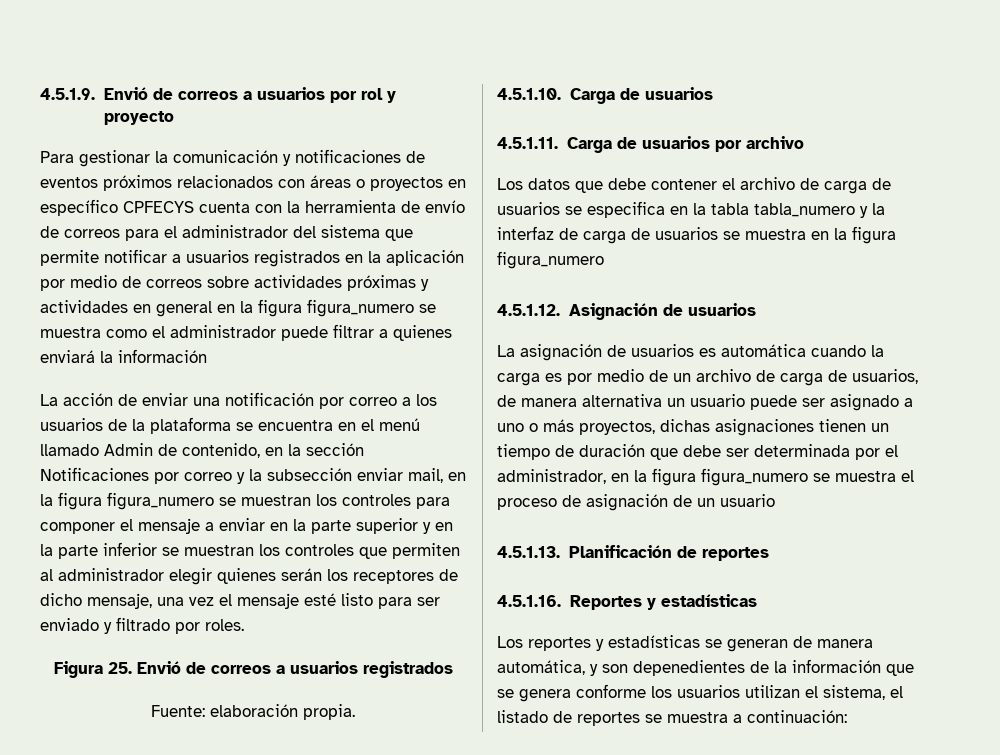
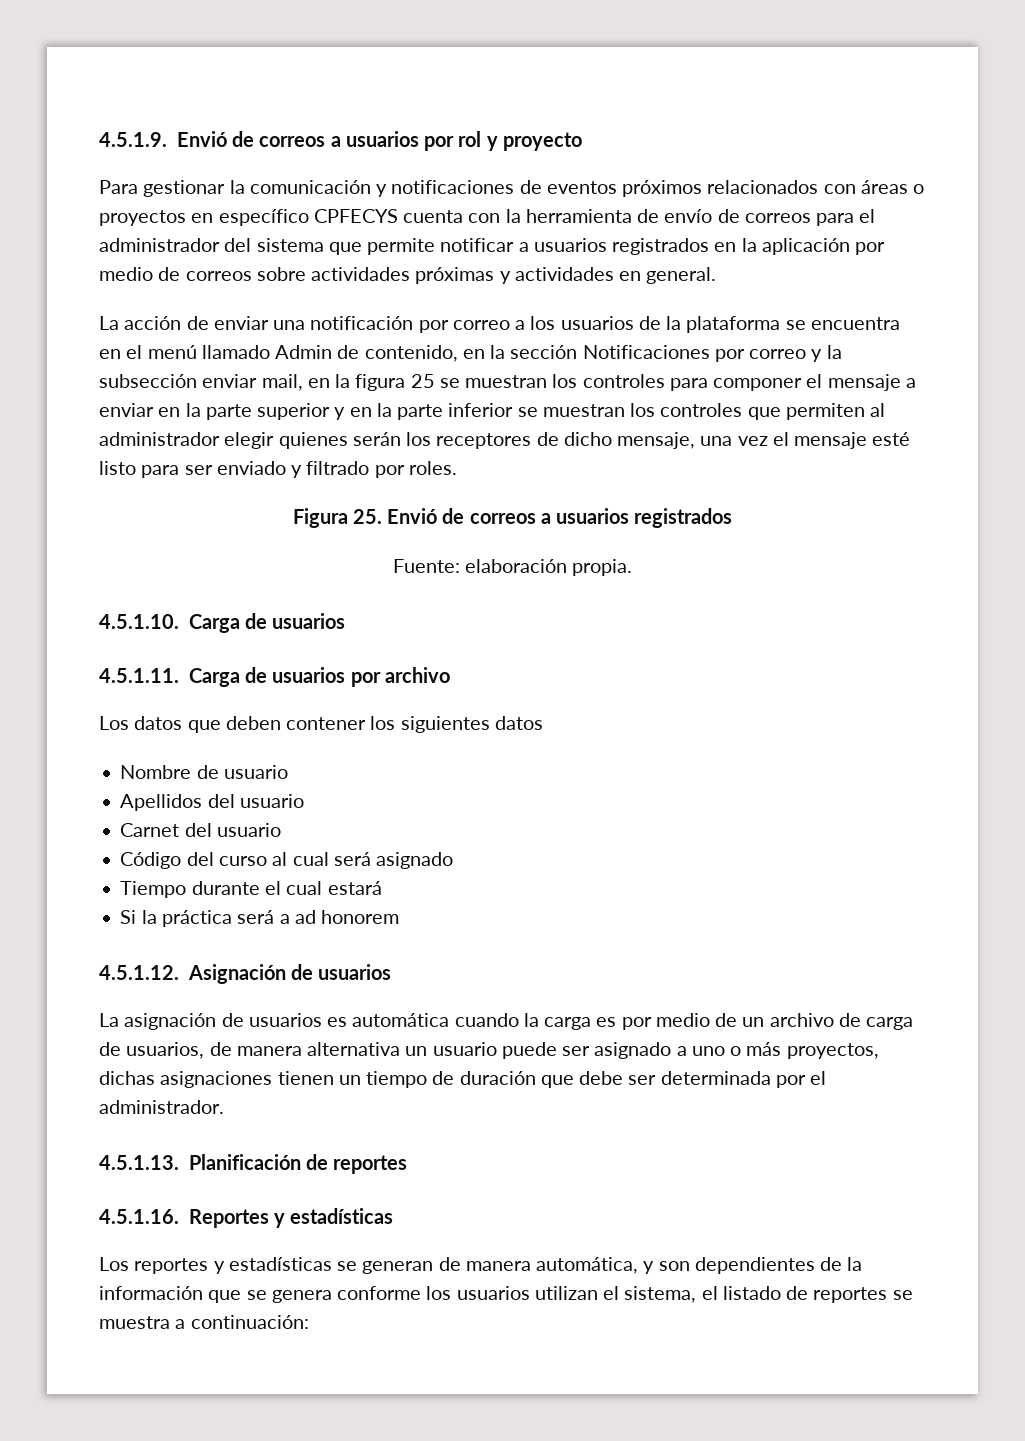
- Para gestionar la comunicación y notificaciones de eventos próximos relacionados con áreas o proyectos en específico CPFECYS cuenta con la herramienta de envío de correos para el administrador del sistema que permite notificar a usuarios registrados en la aplicación por medio de correos sobre actividades próximas y actividades en general en la figura figura_numero se muestra como el administrador puede filtrar a quienes enviará la información
+ Para gestionar la comunicación y notificaciones de eventos próximos relacionados con áreas o proyectos en específico CPFECYS cuenta con la herramienta de envío de correos para el administrador del sistema que permite notificar a usuarios registrados en la aplicación por medio de correos sobre actividades próximas y actividades en general.
- La acción de enviar una notificación por correo a los usuarios de la plataforma se encuentra en el menú llamado Admin de contenido, en la sección Notificaciones por correo y la subsección enviar mail, en la figura figura_numero se muestran los controles para componer el mensaje a enviar en la parte superior y en la parte inferior se muestran los controles que permiten al administrador elegir quienes serán los receptores de dicho mensaje, una vez el mensaje esté listo para ser enviado y filtrado por roles.
+ La acción de enviar una notificación por correo a los usuarios de la plataforma se encuentra en el menú llamado Admin de contenido, en la sección Notificaciones por correo y la subsección enviar mail, en la figura 25 se muestran los controles para componer el mensaje a enviar en la parte superior y en la parte inferior se muestran los controles que permiten al administrador elegir quienes serán los receptores de dicho mensaje, una vez el mensaje esté listo para ser enviado y filtrado por roles.
- Los datos que debe contener el archivo de carga de usuarios se especifica en la tabla tabla_numero y la interfaz de carga de usuarios se muestra en la figura figura_numero
+ Los datos que deben contener los siguientes datos
+ Nombre de usuario
+ Apellidos del usuario
+ Carnet del usuario
+ Código del curso al cual será asignado
+ Tiempo durante el cual estará
+ Si la práctica será a ad honorem
- La asignación de usuarios es automática cuando la carga es por medio de un archivo de carga de usuarios, de manera alternativa un usuario puede ser asignado a uno o más proyectos, dichas asignaciones tienen un tiempo de duración que debe ser determinada por el administrador, en la figura figura_numero se muestra el proceso de asignación de un usuario
+ La asignación de usuarios es automática cuando la carga es por medio de un archivo de carga de usuarios, de manera alternativa un usuario puede ser asignado a uno o más proyectos, dichas asignaciones tienen un tiempo de duración que debe ser determinada por el administrador.
- Los reportes y estadísticas se generan de manera automática, y son depenedientes de la información que se genera conforme los usuarios utilizan el sistema, el listado de reportes se muestra a continuación:
+ Los reportes y estadísticas se generan de manera automática, y son dependientes de la información que se genera conforme los usuarios utilizan el sistema, el listado de reportes se muestra a continuación:

